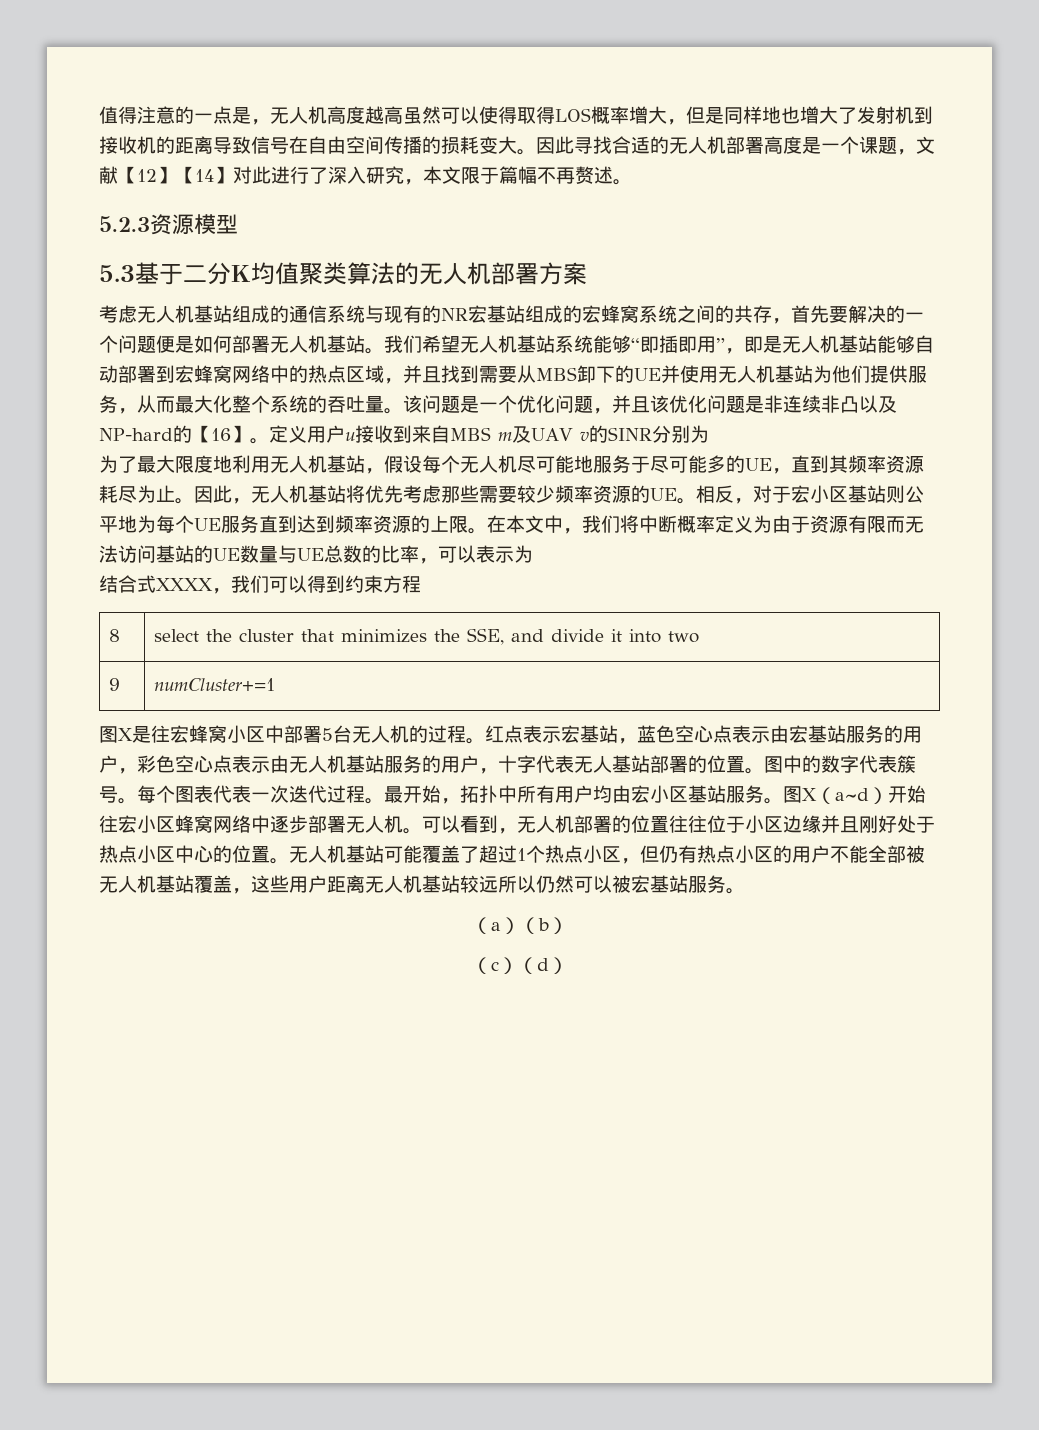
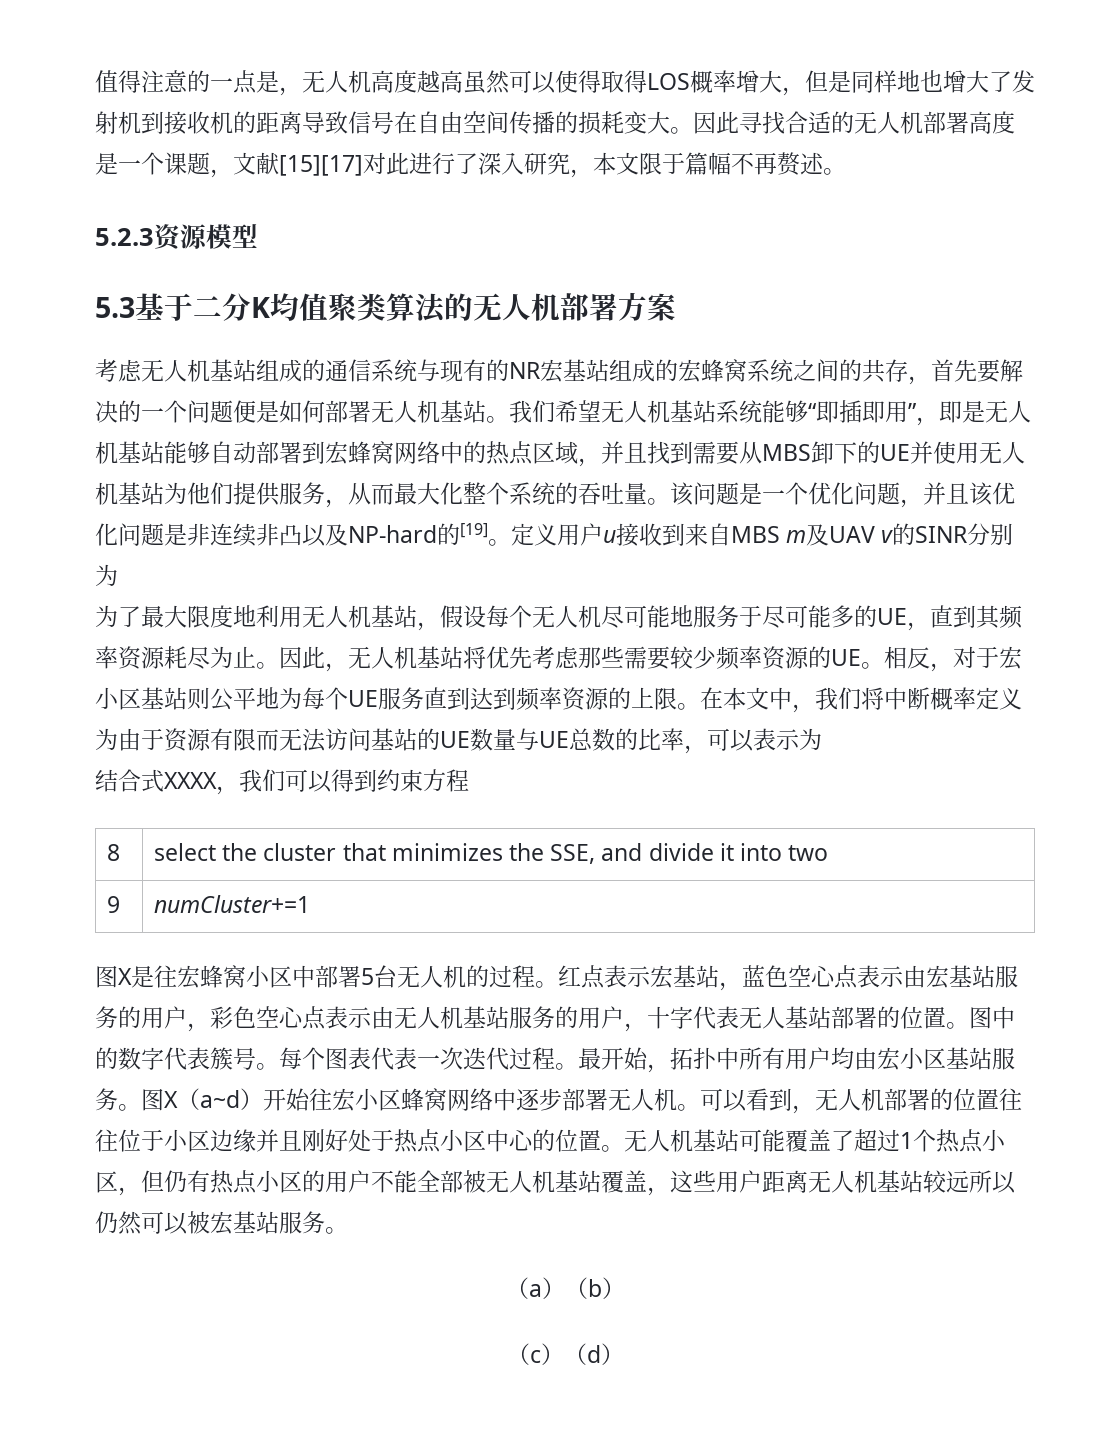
- 因此寻找合适的无人机部署高度是一个课题，文献【12】【14】对此进行了深入研究，本文限于篇幅不再赘述。
+ 因此寻找合适的无人机部署高度是一个课题，文献[15][17]对此进行了深入研究，本文限于篇幅不再赘述。
- 该问题是一个优化问题，并且该优化问题是非连续非凸以及NP-hard的【16】。
+ 该问题是一个优化问题，并且该优化问题是非连续非凸以及NP-hard的[19]。

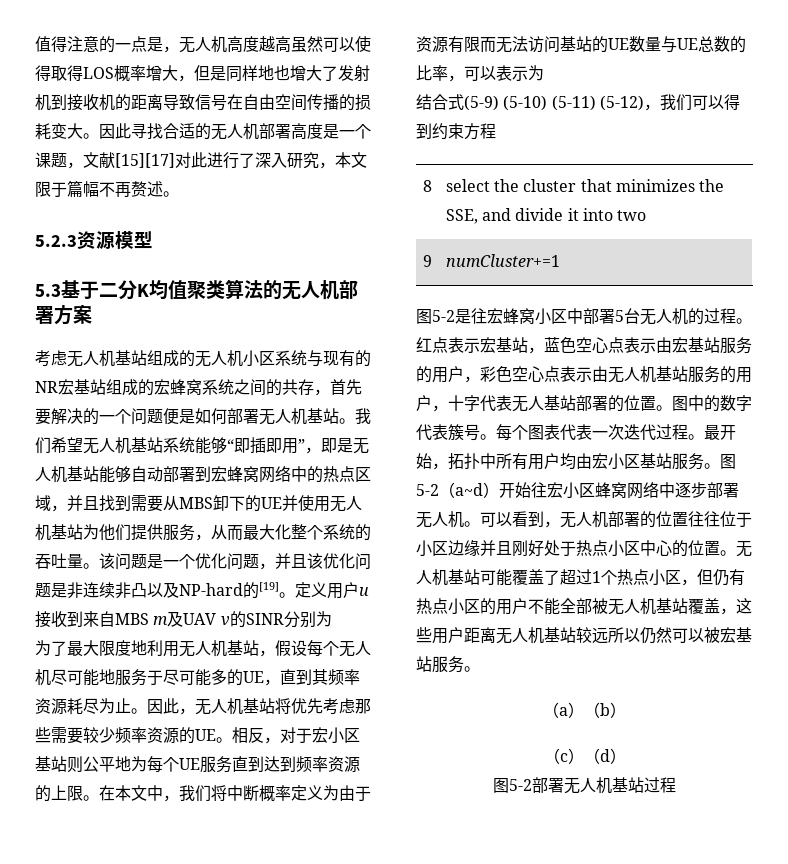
- 考虑无人机基站组成的通信系统与现有的NR宏基站组成的宏蜂窝系统之间的共存，首先要解决的一个问题便是如何部署无人机基站。
+ 考虑无人机基站组成的无人机小区系统与现有的NR宏基站组成的宏蜂窝系统之间的共存，首先要解决的一个问题便是如何部署无人机基站。
- 结合式XXXX，我们可以得到约束方程
+ 结合式(5-9) (5-10) (5-11) (5-12)，我们可以得到约束方程
- 图X是往宏蜂窝小区中部署5台无人机的过程。
+ 图5-2是往宏蜂窝小区中部署5台无人机的过程。
- 图X（a~d）开始往宏小区蜂窝网络中逐步部署无人机。
+ 图5-2（a~d）开始往宏小区蜂窝网络中逐步部署无人机。
+ 图5-2部署无人机基站过程

